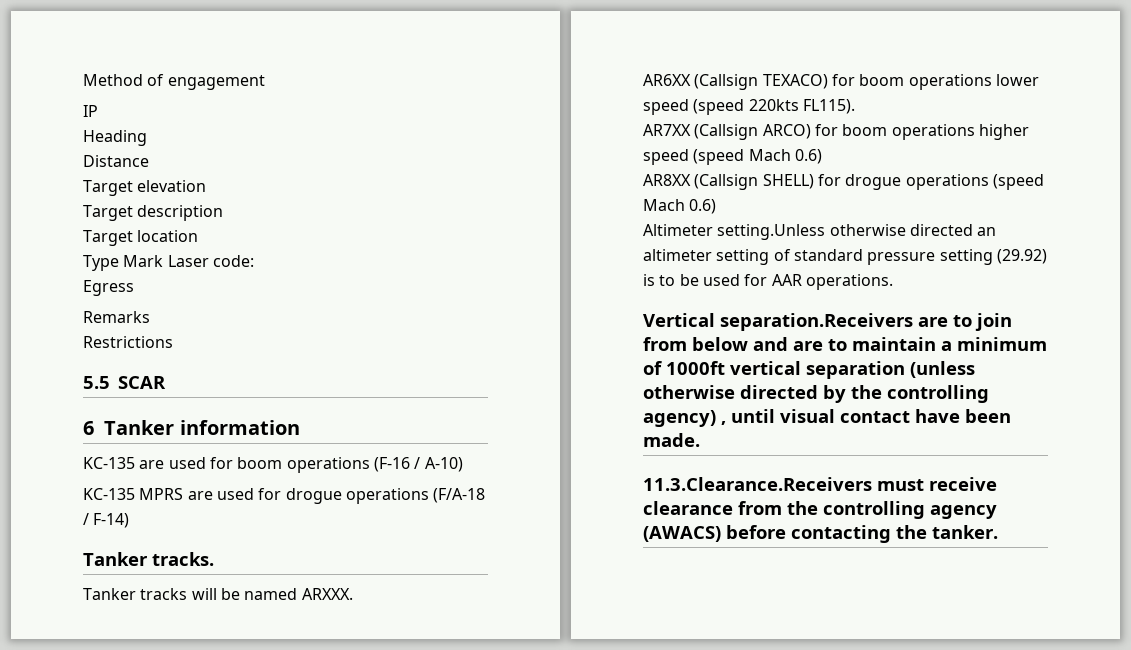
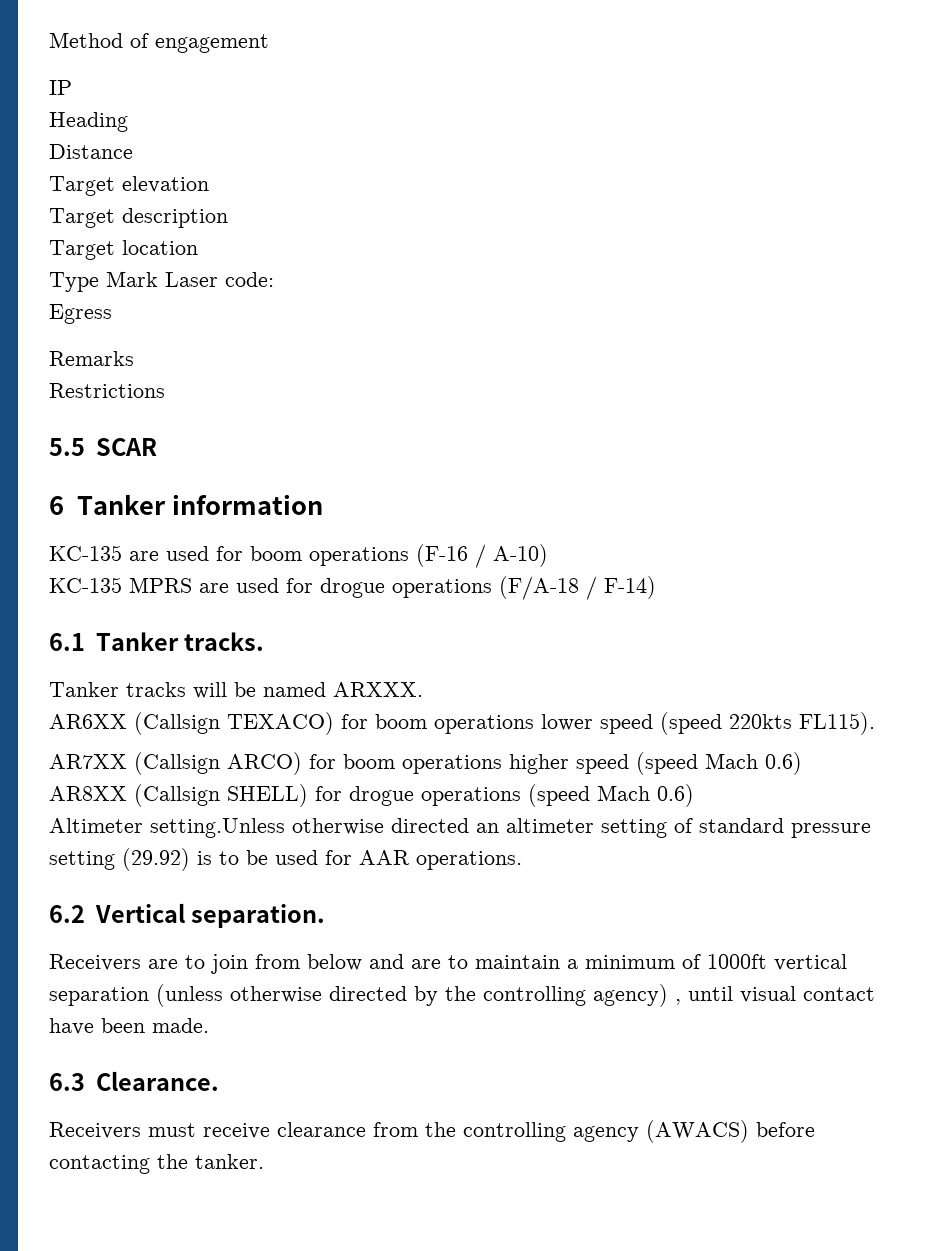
- Tanker tracks.
+ 6.1 Tanker tracks.
- Vertical separation.Receivers are to join from below and are to maintain a minimum of 1000ft vertical separation (unless otherwise directed by the controlling agency) , until visual contact have been made.
+ 6.2 Vertical separation.
+ Receivers are to join from below and are to maintain a minimum of 1000ft vertical separation (unless otherwise directed by the controlling agency) , until visual contact have been made.
- 11.3.Clearance.Receivers must receive clearance from the controlling agency (AWACS) before contacting the tanker.
+ 6.3 Clearance.
+ Receivers must receive clearance from the controlling agency (AWACS) before contacting the tanker.

